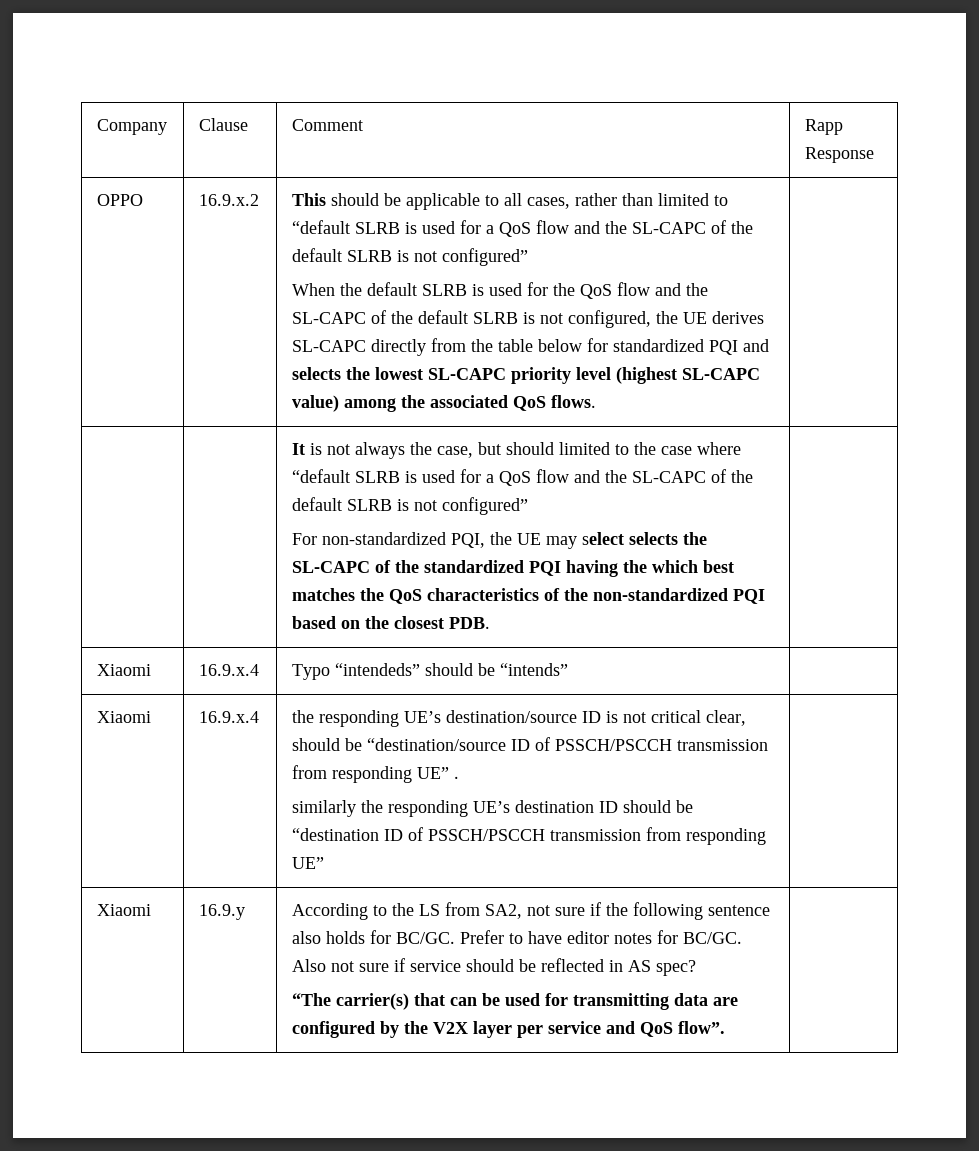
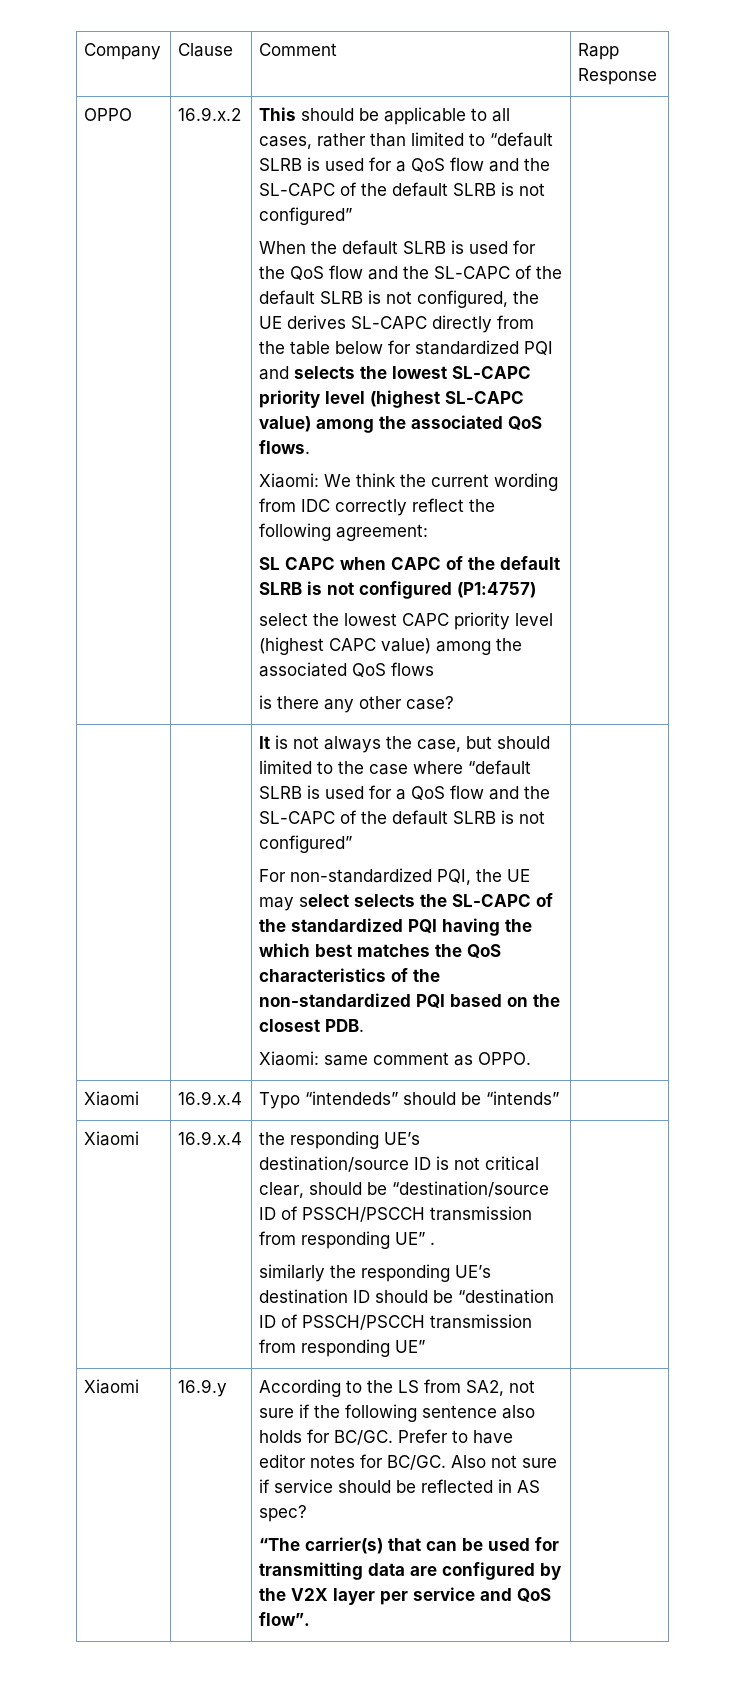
+ Xiaomi: We think the current wording from IDC correctly reflect the following agreement:
+ SL CAPC when CAPC of the default SLRB is not configured (P1:4757)
+ select the lowest CAPC priority level (highest CAPC value) among the associated QoS flows
+ is there any other case?
+ Xiaomi: same comment as OPPO.

